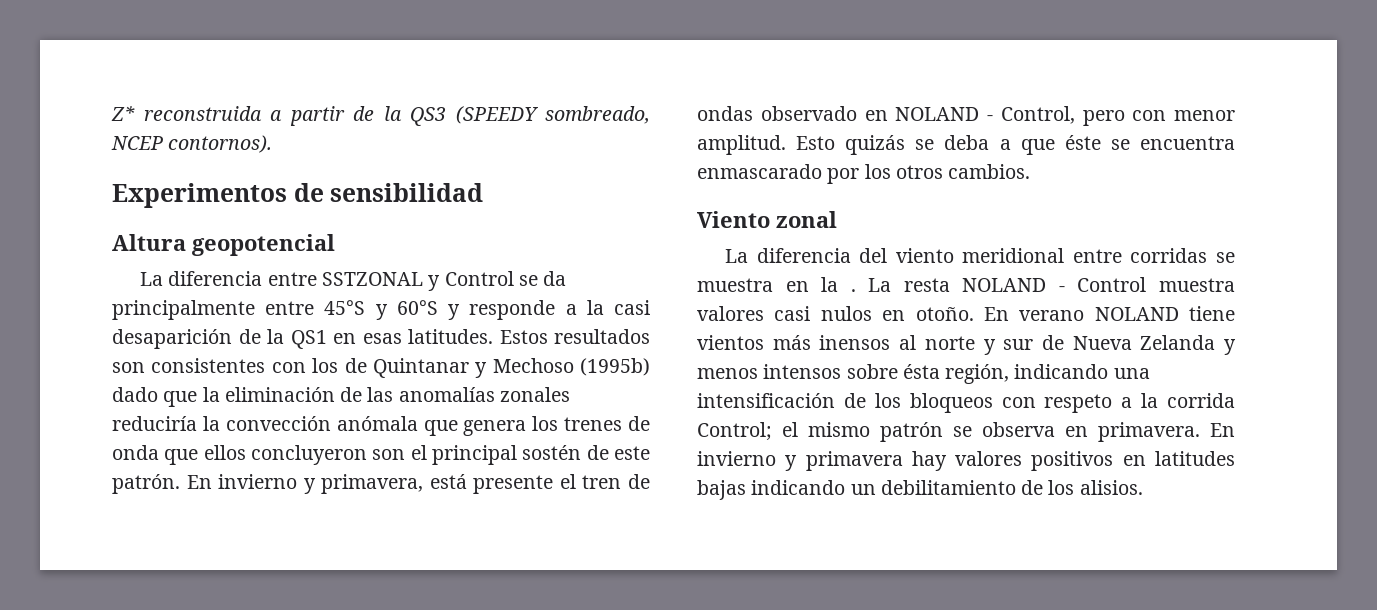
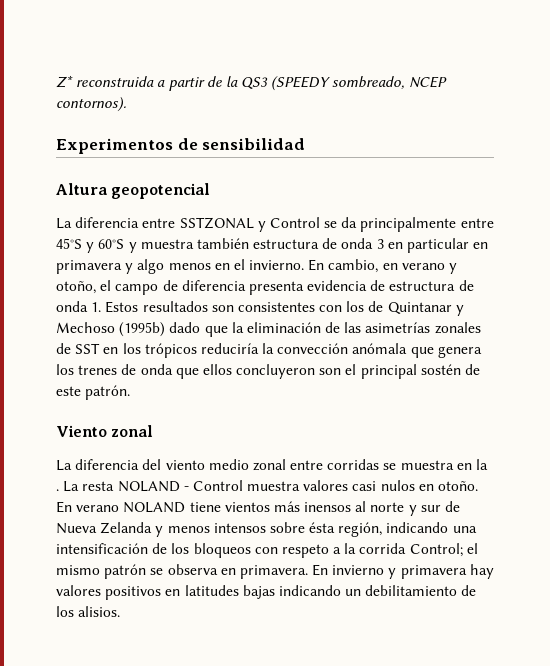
- La diferencia entre SSTZONAL y Control se da principalmente entre 45°S y 60°S y responde a la casi desaparición de la QS1 en esas latitudes. Estos resultados son consistentes con los de Quintanar y Mechoso (1995b) dado que la eliminación de las anomalías zonales reduciría la convección anómala que genera los trenes de onda que ellos concluyeron son el principal sostén de este patrón. En invierno y primavera, está presente el tren de ondas observado en NOLAND - Control, pero con menor amplitud. Esto quizás se deba a que éste se encuentra enmascarado por los otros cambios.
+ La diferencia entre SSTZONAL y Control se da principalmente entre 45°S y 60°S y muestra también estructura de onda 3 en particular en primavera y algo menos en el invierno. En cambio, en verano y otoño, el campo de diferencia presenta evidencia de estructura de onda 1. Estos resultados son consistentes con los de Quintanar y Mechoso (1995b) dado que la eliminación de las asimetrías zonales de SST en los trópicos reduciría la convección anómala que genera los trenes de onda que ellos concluyeron son el principal sostén de este patrón.
- La diferencia del viento meridional entre corridas se muestra en la .
+ La diferencia del viento medio zonal entre corridas se muestra en la .

